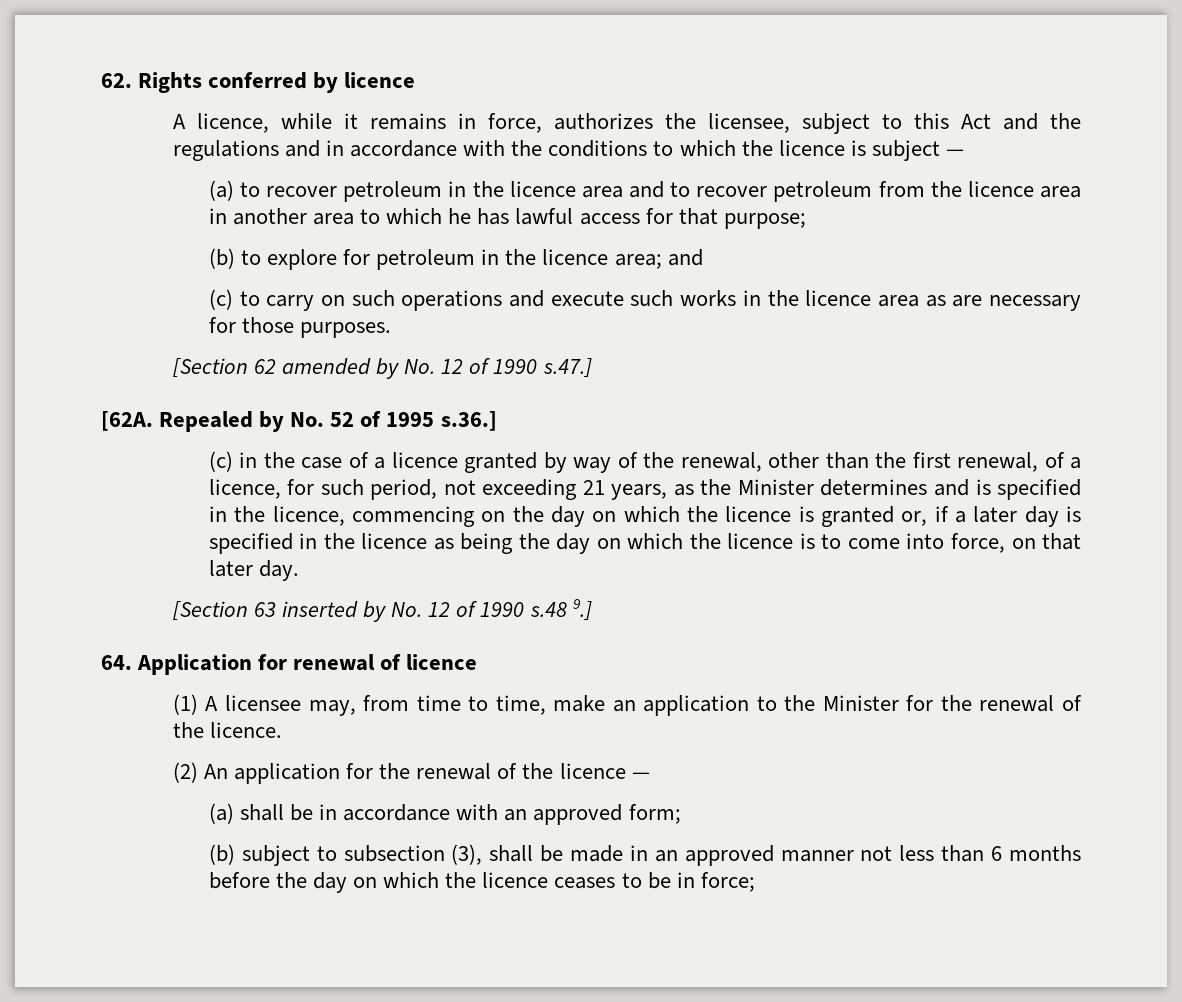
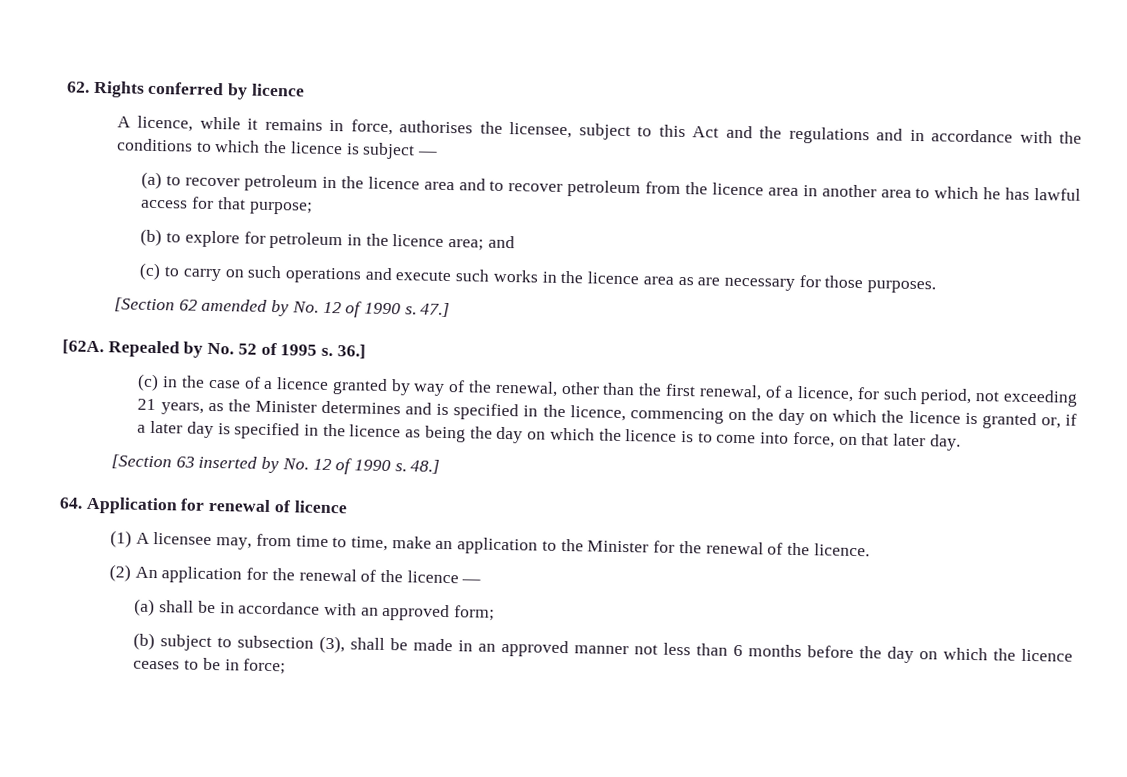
- A licence, while it remains in force, authorizes the licensee, subject to this Act and the regulations and in accordance with the conditions to which the licence is subject —
+ A licence, while it remains in force, authorises the licensee, subject to this Act and the regulations and in accordance with the conditions to which the licence is subject —
- [Section 62 amended by No. 12 of 1990 s.47.]
+ [Section 62 amended by No. 12 of 1990 s. 47.]
- Repealed by No. 52 of 1995 s.36.]
+ Repealed by No. 52 of 1995 s. 36.]
- [Section 63 inserted by No. 12 of 1990 s.48 9.]
+ [Section 63 inserted by No. 12 of 1990 s. 48.]

